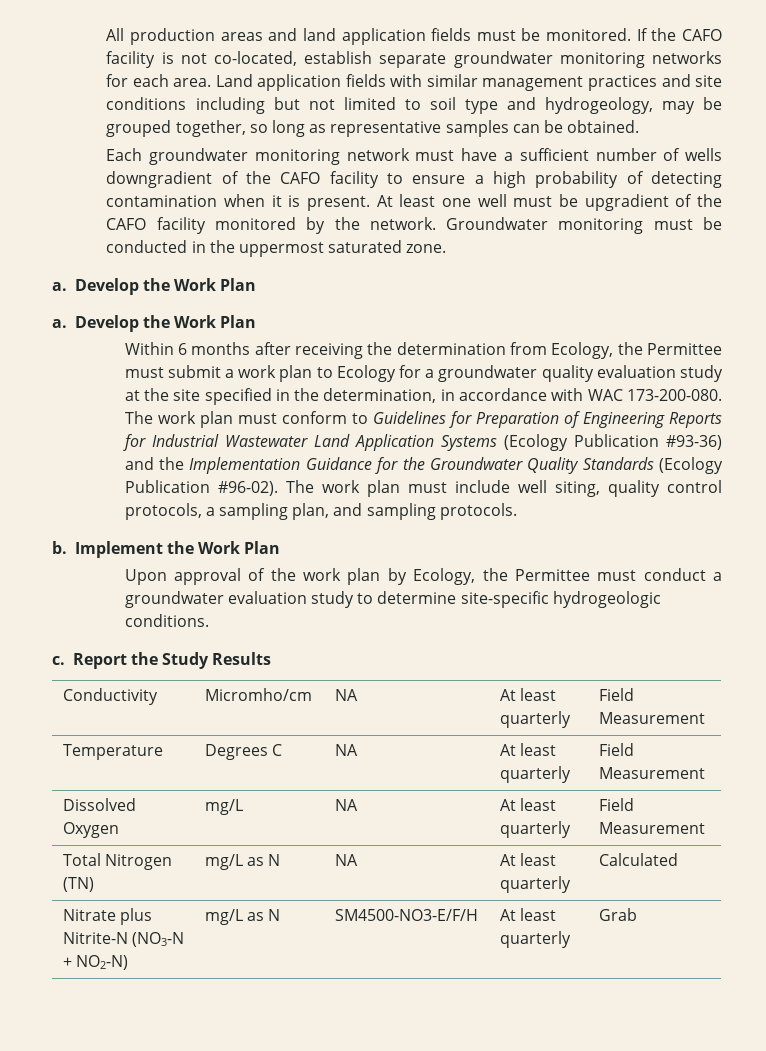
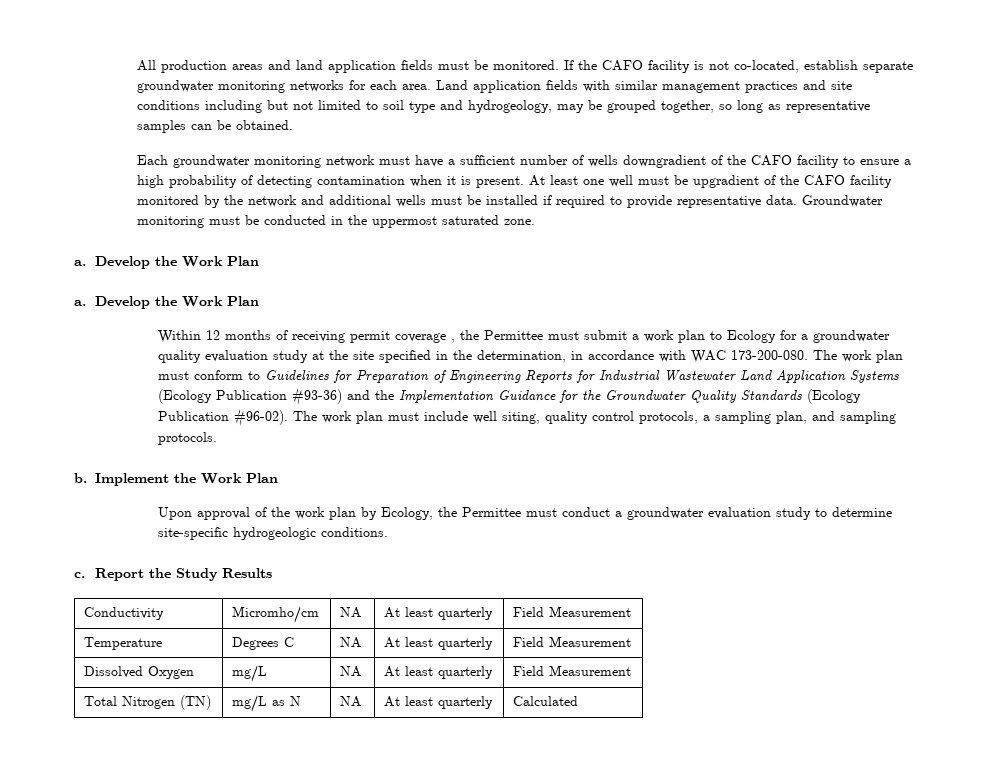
- At least one well must be upgradient of the CAFO facility monitored by the network.
+ At least one well must be upgradient of the CAFO facility monitored by the network and additional wells must be installed if required to provide representative data.
- Within 6 months after receiving the determination from Ecology, the Permittee must submit a work plan to Ecology for a groundwater quality evaluation study at the site specified in the determination, in accordance with WAC 173-200-080.
+ Within 12 months of receiving permit coverage , the Permittee must submit a work plan to Ecology for a groundwater quality evaluation study at the site specified in the determination, in accordance with WAC 173-200-080.
- Nitrate plus Nitrite-N (NO3-N + NO2-N) | mg/L as N | SM4500-NO3-E/F/H | At least quarterly | Grab

